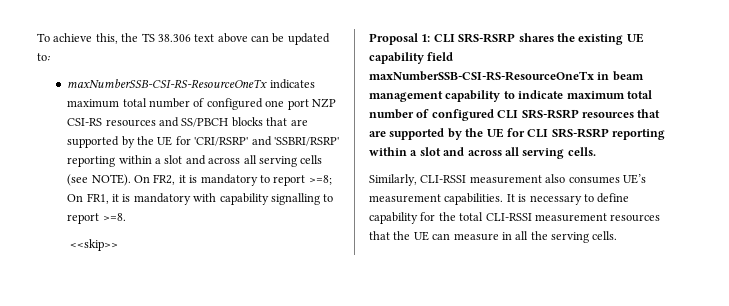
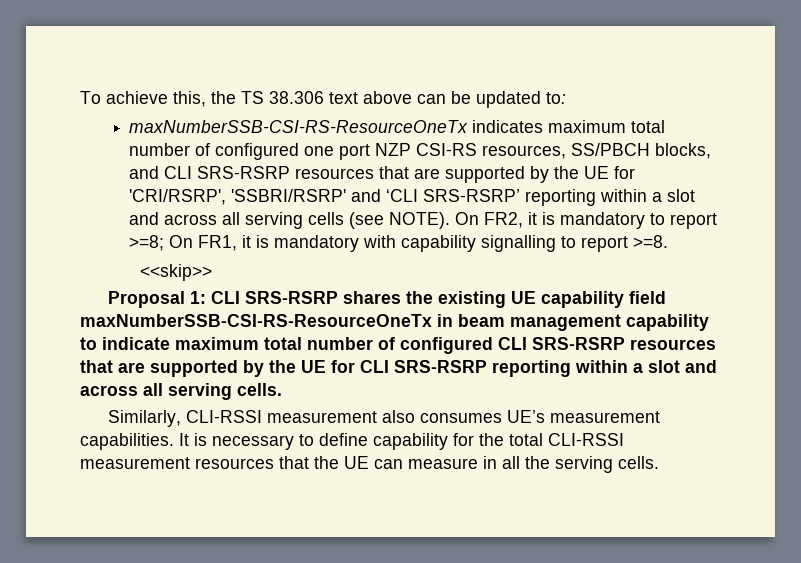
- maxNumberSSB-CSI-RS-ResourceOneTx indicates maximum total number of configured one port NZP CSI-RS resources and SS/PBCH blocks that are supported by the UE for 'CRI/RSRP' and 'SSBRI/RSRP' reporting within a slot and across all serving cells (see NOTE).
+ maxNumberSSB-CSI-RS-ResourceOneTx indicates maximum total number of configured one port NZP CSI-RS resources, SS/PBCH blocks, and CLI SRS-RSRP resources that are supported by the UE for 'CRI/RSRP', 'SSBRI/RSRP' and ‘CLI SRS-RSRP’ reporting within a slot and across all serving cells (see NOTE).

